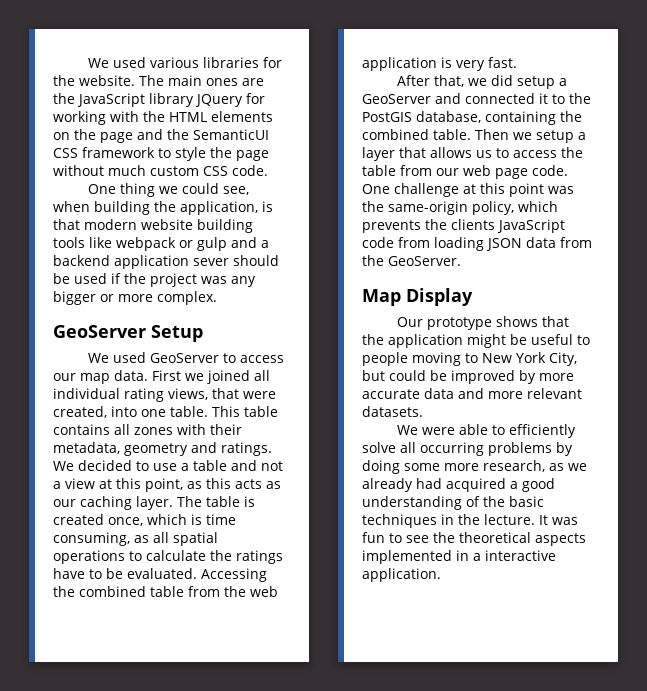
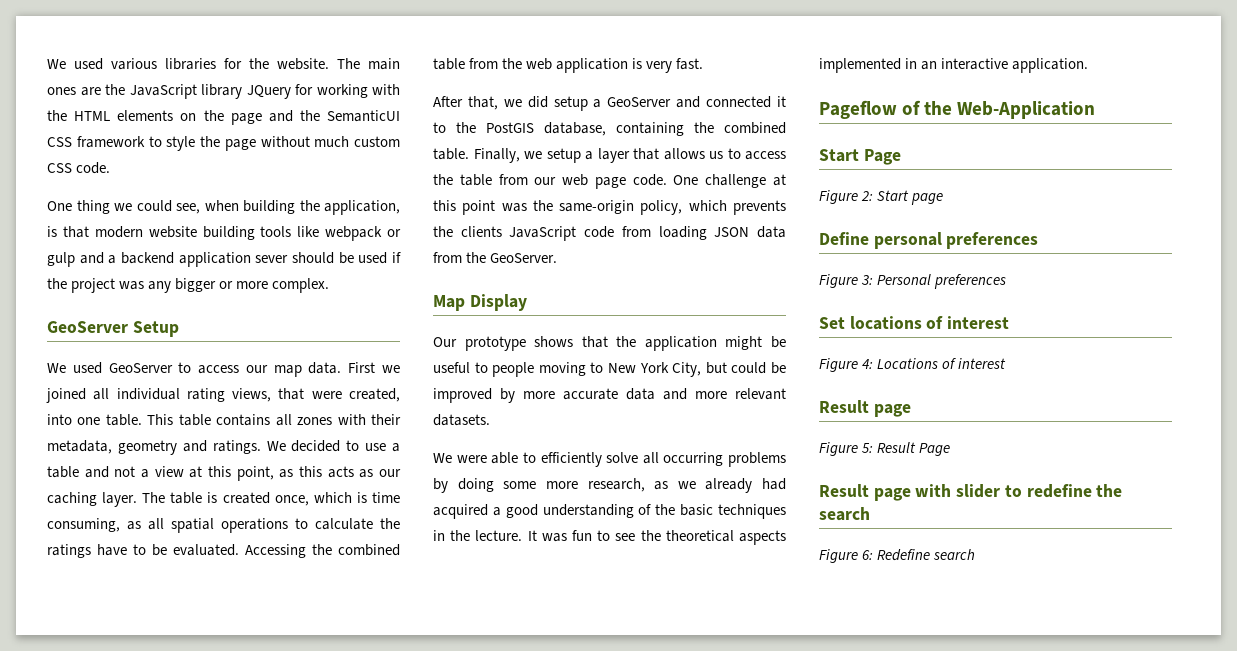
- Then we setup a layer that allows us to access the table from our web page code.
+ Finally, we setup a layer that allows us to access the table from our web page code.
- It was fun to see the theoretical aspects implemented in a interactive application.
+ It was fun to see the theoretical aspects implemented in an interactive application.
+ Pageflow of the Web-Application
+ Start Page
+ Figure 2: Start page
+ Define personal preferences
+ Figure 3: Personal preferences
+ Set locations of interest
+ Figure 4: Locations of interest
+ Result page
+ Figure 5: Result Page
+ Result page with slider to redefine the search
+ Figure 6: Redefine search

